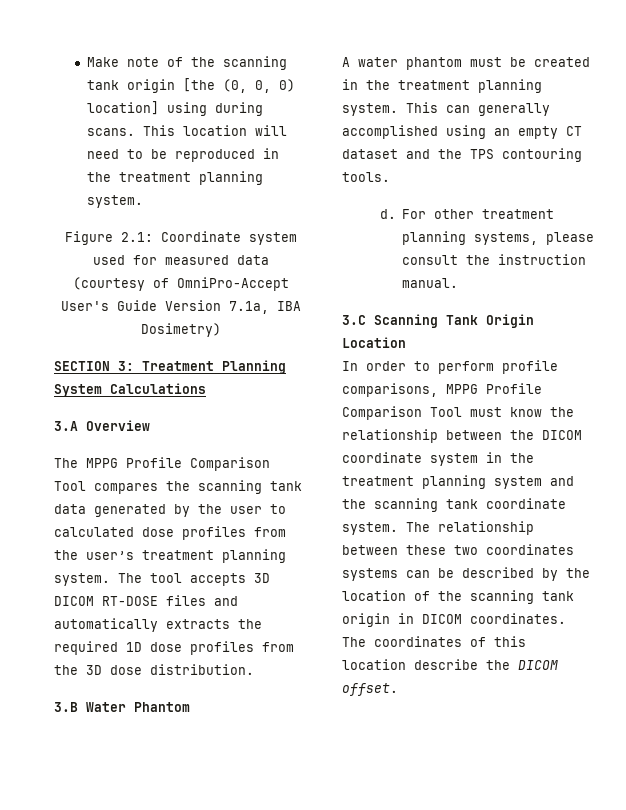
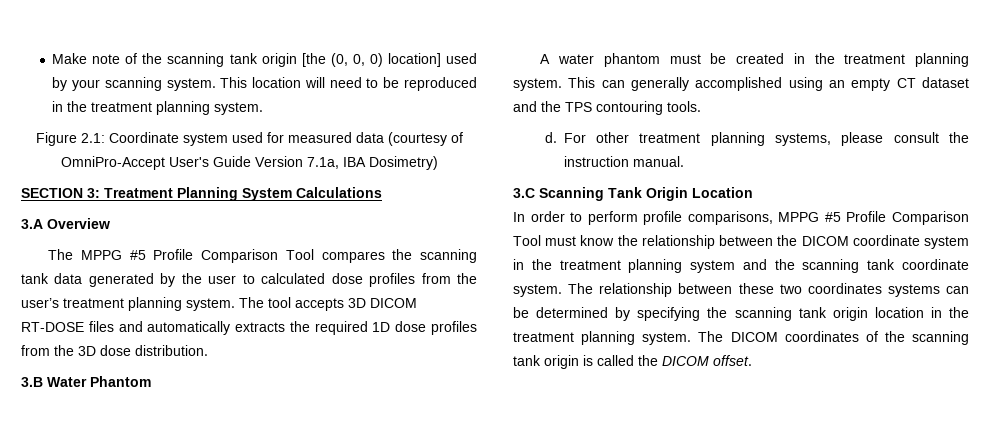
- Make note of the scanning tank origin [the (0, 0, 0) location] using during scans.
+ Make note of the scanning tank origin [the (0, 0, 0) location] used by your scanning system.
- The MPPG Profile Comparison Tool compares the scanning tank data generated by the user to calculated dose profiles from the user’s treatment planning system.
+ The MPPG #5 Profile Comparison Tool compares the scanning tank data generated by the user to calculated dose profiles from the user’s treatment planning system.
- In order to perform profile comparisons, MPPG Profile Comparison Tool must know the relationship between the DICOM coordinate system in the treatment planning system and the scanning tank coordinate system.
+ In order to perform profile comparisons, MPPG #5 Profile Comparison Tool must know the relationship between the DICOM coordinate system in the treatment planning system and the scanning tank coordinate system.
- The relationship between these two coordinates systems can be described by the location of the scanning tank origin in DICOM coordinates. The coordinates of this location describe the DICOM offset.
+ The relationship between these two coordinates systems can be determined by specifying the scanning tank origin location in the treatment planning system. The DICOM coordinates of the scanning tank origin is called the DICOM offset.

